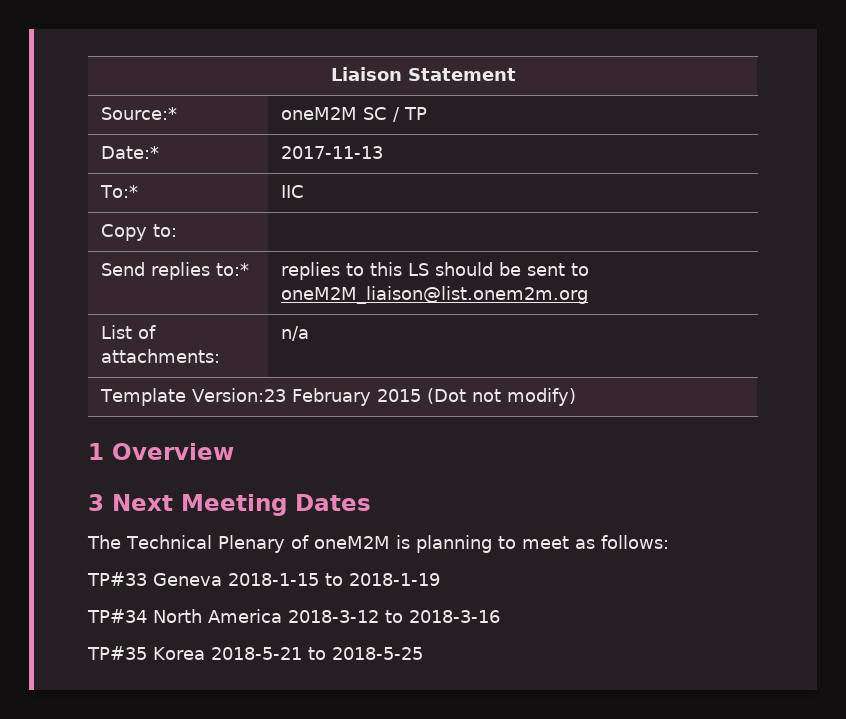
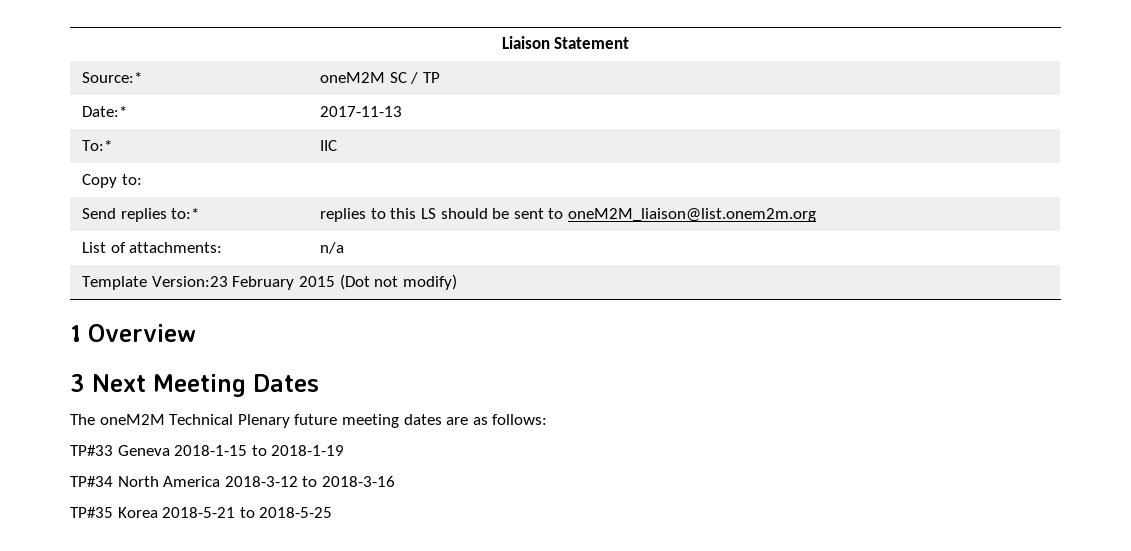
- The Technical Plenary of oneM2M is planning to meet as follows:
+ The oneM2M Technical Plenary future meeting dates are as follows:

